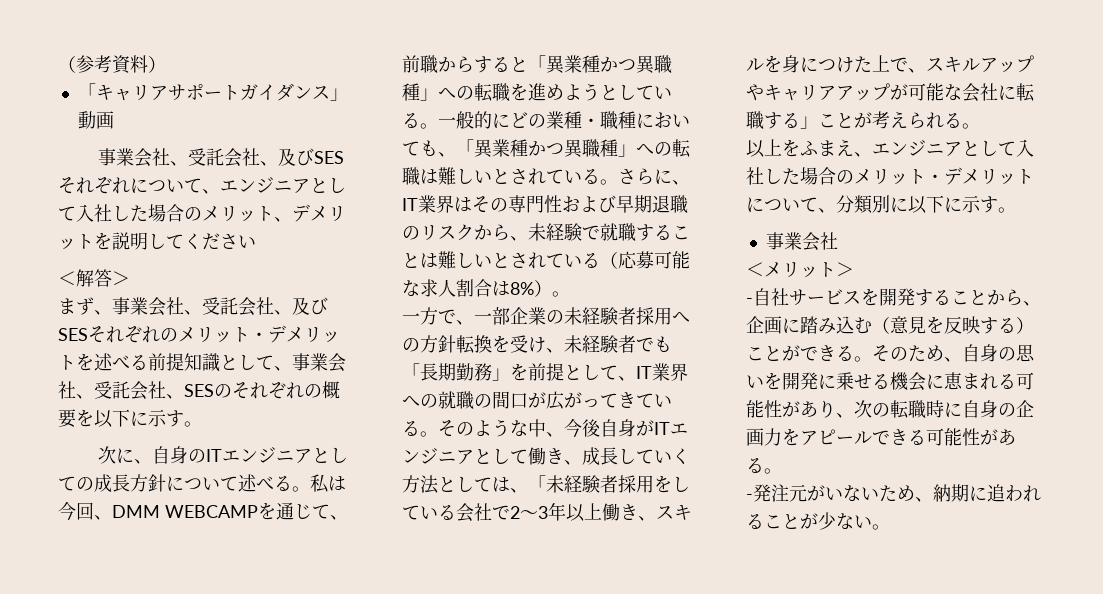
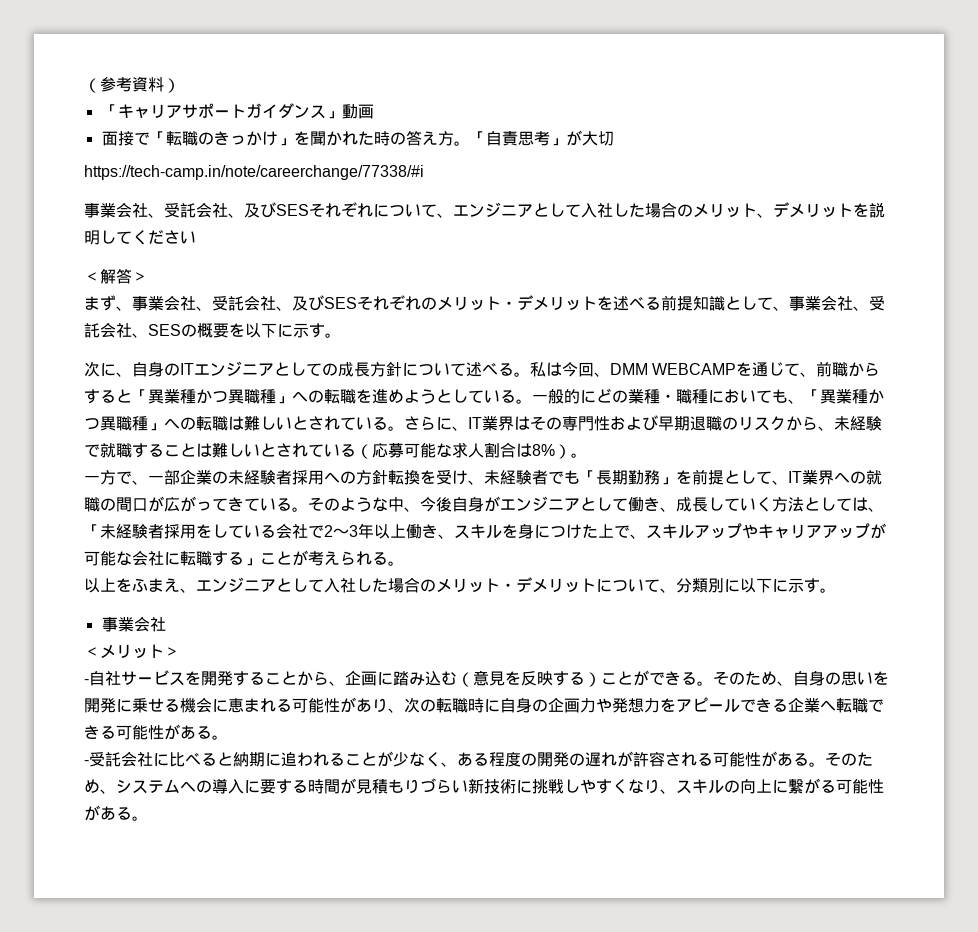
+ 面接で「転職のきっかけ」を聞かれた時の答え方。「自責思考」が大切
+ https://tech-camp.in/note/careerchange/77338/#i
- まず、事業会社、受託会社、及びSESそれぞれのメリット・デメリットを述べる前提知識として、事業会社、受託会社、SESのそれぞれの概要を以下に示す。
+ まず、事業会社、受託会社、及びSESそれぞれのメリット・デメリットを述べる前提知識として、事業会社、受託会社、SESの概要を以下に示す。
- そのような中、今後自身がITエンジニアとして働き、成長していく方法としては、「未経験者採用をしている会社で2〜3年以上働き、スキルを身につけた上で、スキルアップやキャリアアップが可能な会社に転職する」ことが考えられる。
+ そのような中、今後自身がエンジニアとして働き、成長していく方法としては、「未経験者採用をしている会社で2〜3年以上働き、スキルを身につけた上で、スキルアップやキャリアアップが可能な会社に転職する」ことが考えられる。
- そのため、自身の思いを開発に乗せる機会に恵まれる可能性があり、次の転職時に自身の企画力をアピールできる可能性がある。
+ そのため、自身の思いを開発に乗せる機会に恵まれる可能性があり、次の転職時に自身の企画力や発想力をアピールできる企業へ転職できる可能性がある。
- -発注元がいないため、納期に追われることが少ない。
+ -受託会社に比べると納期に追われることが少なく、ある程度の開発の遅れが許容される可能性がある。そのため、システムへの導入に要する時間が見積もりづらい新技術に挑戦しやすくなり、スキルの向上に繋がる可能性がある。

